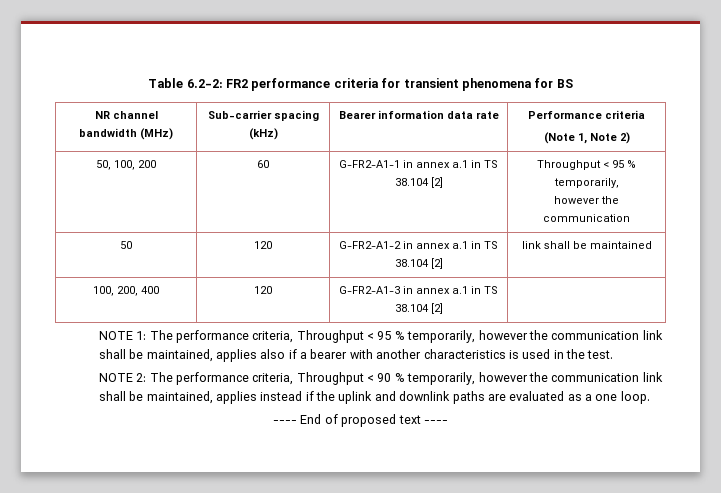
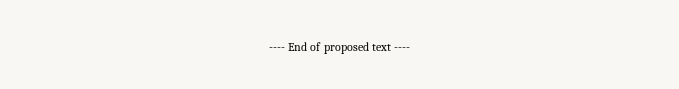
- Table 6.2-2: FR2 performance criteria for transient phenomena for BS
- NR channel bandwidth (MHz) | Sub-carrier spacing (kHz) | Bearer information data rate | Performance criteria
- (Note 1, Note 2)
- 50, 100, 200 | 60 | G-FR2-A1-1 in annex a.1 in TS 38.104 [2] | Throughput < 95 % temporarily,
- however the communication
- 50 | 120 | G-FR2-A1-2 in annex a.1 in TS 38.104 [2] | link shall be maintained
- 100, 200, 400 | 120 | G-FR2-A1-3 in annex a.1 in TS 38.104 [2] |
- NOTE 1: The performance criteria, Throughput < 95 % temporarily, however the communication link shall be maintained, applies also if a bearer with another characteristics is used in the test.
- NOTE 2: The performance criteria, Throughput < 90 % temporarily, however the communication link shall be maintained, applies instead if the uplink and downlink paths are evaluated as a one loop.

